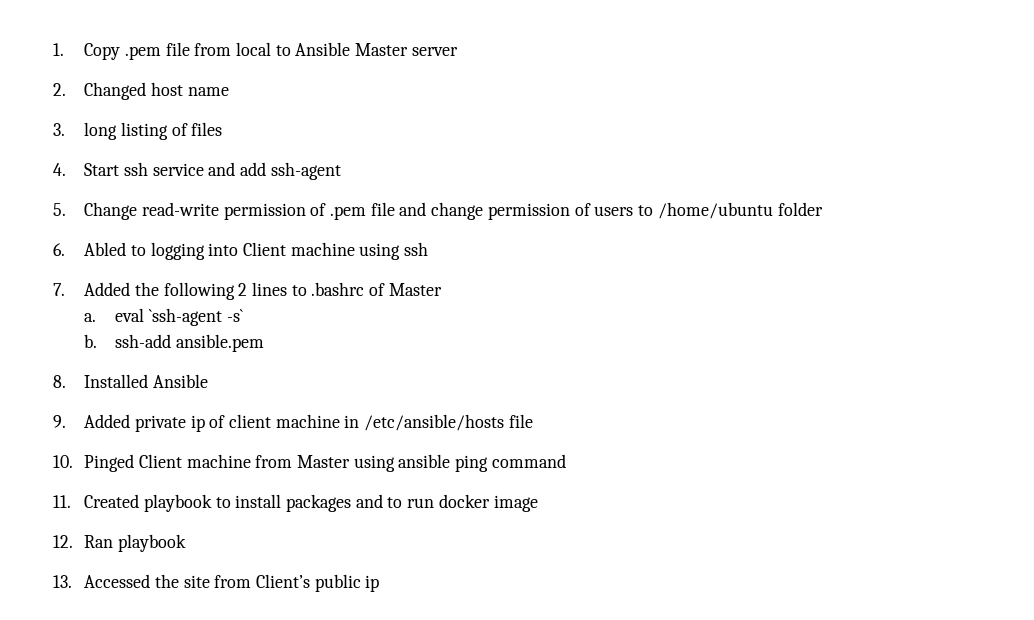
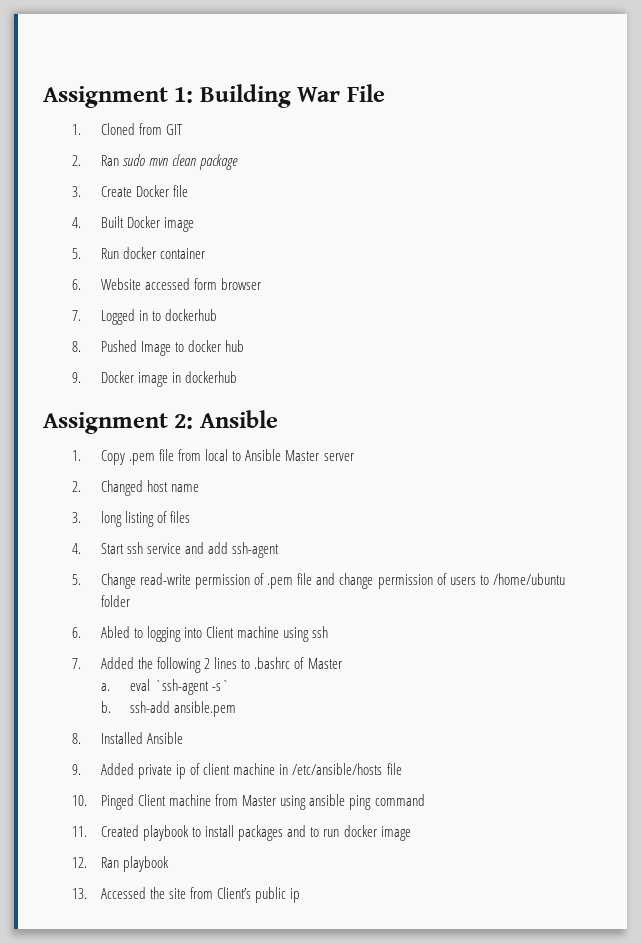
+ Assignment 1: Building War File
+ 1. Cloned from GIT
+ 2. Ran sudo mvn clean package
+ 3. Create Docker file
+ 4. Built Docker image
+ 5. Run docker container
+ 6. Website accessed form browser
+ 7. Logged in to dockerhub
+ 8. Pushed Image to docker hub
+ 9. Docker image in dockerhub
+ Assignment 2: Ansible

